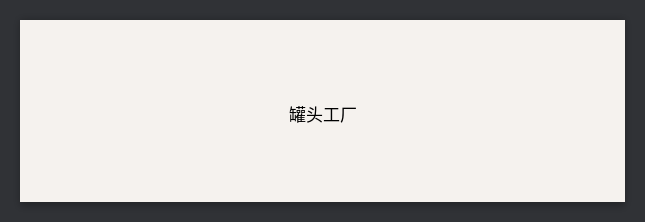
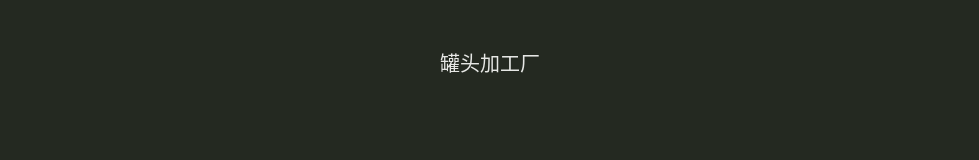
- 罐头工厂
+ 罐头加工厂

